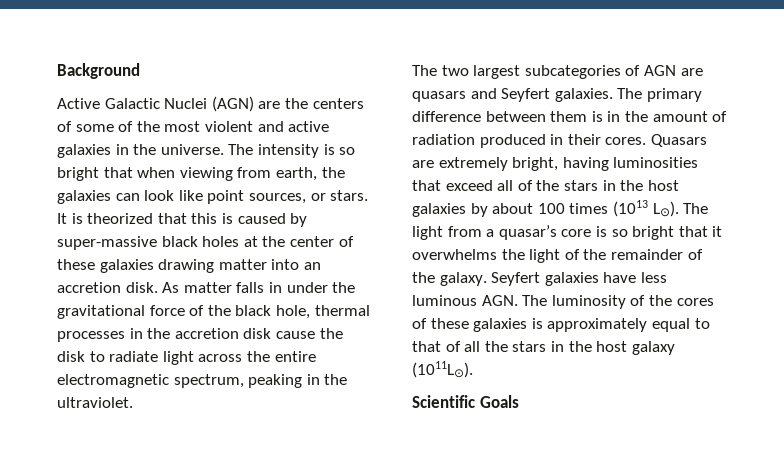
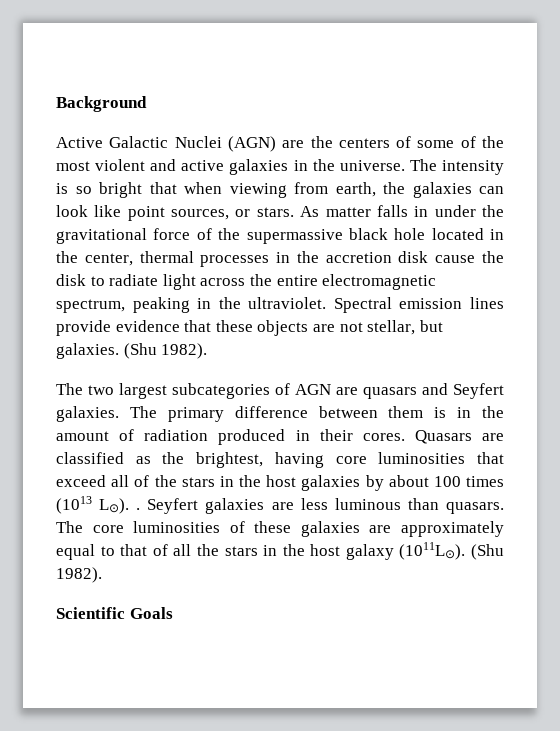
- It is theorized that this is caused by super-massive black holes at the center of these galaxies drawing matter into an accretion disk.
- As matter falls in under the gravitational force of the black hole, thermal processes in the accretion disk cause the disk to radiate light across the entire electromagnetic spectrum, peaking in the ultraviolet.
+ As matter falls in under the gravitational force of the supermassive black hole located in the center, thermal processes in the accretion disk cause the disk to radiate light across the entire electromagnetic spectrum, peaking in the ultraviolet. Spectral emission lines provide evidence that these objects are not stellar, but galaxies. (Shu 1982).
- Quasars are extremely bright, having luminosities that exceed all of the stars in the host galaxies by about 100 times (1013 L⊙). The light from a quasar’s core is so bright that it overwhelms the light of the remainder of the galaxy.
+ Quasars are classified as the brightest, having core luminosities that exceed all of the stars in the host galaxies by about 100 times (1013 L⊙). .
- Seyfert galaxies have less luminous AGN. The luminosity of the cores of these galaxies is approximately equal to that of all the stars in the host galaxy (1011L⊙).
+ Seyfert galaxies are less luminous than quasars. The core luminosities of these galaxies are approximately equal to that of all the stars in the host galaxy (1011L⊙). (Shu 1982).

